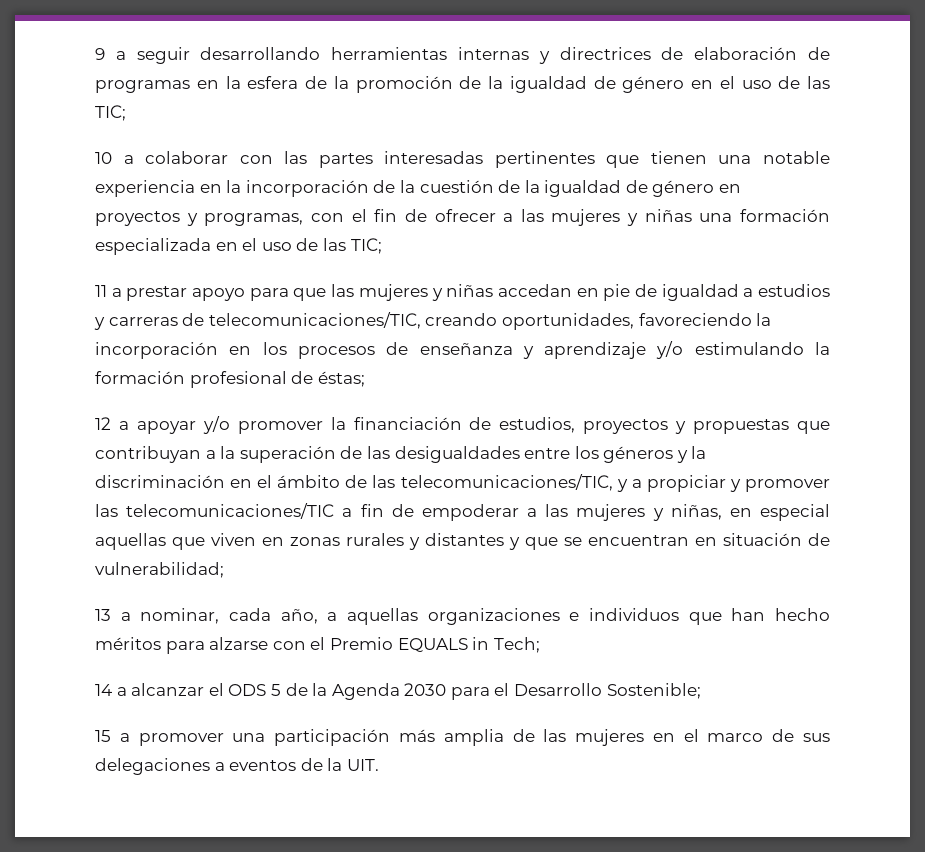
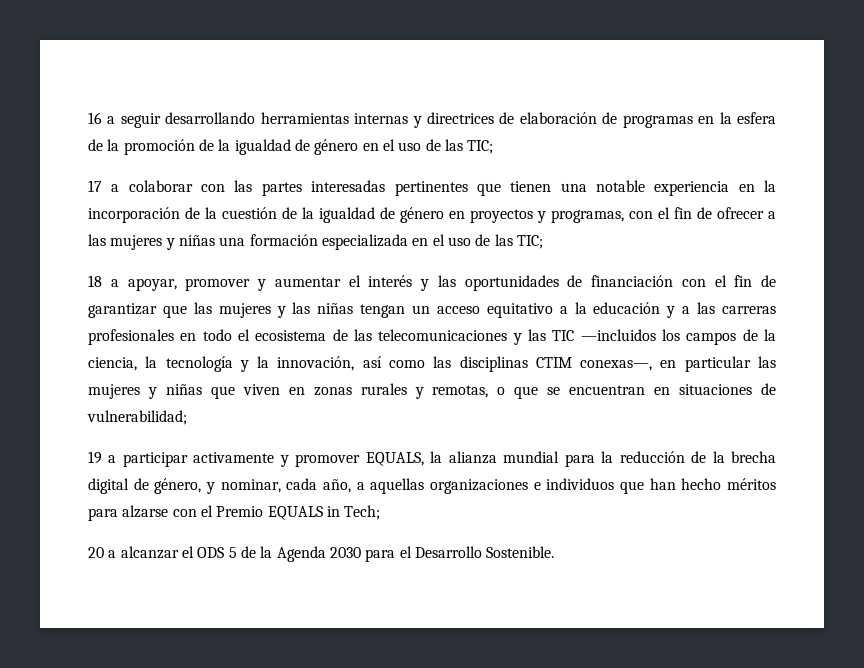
- 9 a seguir desarrollando herramientas internas y directrices de elaboración de programas en la esfera de la promoción de la igualdad de género en el uso de las TIC;
+ 16 a seguir desarrollando herramientas internas y directrices de elaboración de programas en la esfera de la promoción de la igualdad de género en el uso de las TIC;
- 10 a colaborar con las partes interesadas pertinentes que tienen una notable experiencia en la incorporación de la cuestión de la igualdad de género en proyectos y programas, con el fin de ofrecer a las mujeres y niñas una formación especializada en el uso de las TIC;
+ 17 a colaborar con las partes interesadas pertinentes que tienen una notable experiencia en la incorporación de la cuestión de la igualdad de género en proyectos y programas, con el fin de ofrecer a las mujeres y niñas una formación especializada en el uso de las TIC;
- 11 a prestar apoyo para que las mujeres y niñas accedan en pie de igualdad a estudios y carreras de telecomunicaciones/TIC, creando oportunidades, favoreciendo la incorporación en los procesos de enseñanza y aprendizaje y/o estimulando la formación profesional de éstas;
- 12 a apoyar y/o promover la financiación de estudios, proyectos y propuestas que contribuyan a la superación de las desigualdades entre los géneros y la discriminación en el ámbito de las telecomunicaciones/TIC, y a propiciar y promover las telecomunicaciones/TIC a fin de empoderar a las mujeres y niñas, en especial aquellas que viven en zonas rurales y distantes y que se encuentran en situación de vulnerabilidad;
+ 18 a apoyar, promover y aumentar el interés y las oportunidades de financiación con el fin de garantizar que las mujeres y las niñas tengan un acceso equitativo a la educación y a las carreras profesionales en todo el ecosistema de las telecomunicaciones y las TIC —incluidos los campos de la ciencia, la tecnología y la innovación, así como las disciplinas CTIM conexas—, en particular las mujeres y niñas que viven en zonas rurales y remotas, o que se encuentran en situaciones de vulnerabilidad;
- 13 a nominar, cada año, a aquellas organizaciones e individuos que han hecho méritos para alzarse con el Premio EQUALS in Tech;
+ 19 a participar activamente y promover EQUALS, la alianza mundial para la reducción de la brecha digital de género, y nominar, cada año, a aquellas organizaciones e individuos que han hecho méritos para alzarse con el Premio EQUALS in Tech;
- 14 a alcanzar el ODS 5 de la Agenda 2030 para el Desarrollo Sostenible;
- 15 a promover una participación más amplia de las mujeres en el marco de sus delegaciones a eventos de la UIT.
+ 20 a alcanzar el ODS 5 de la Agenda 2030 para el Desarrollo Sostenible.

